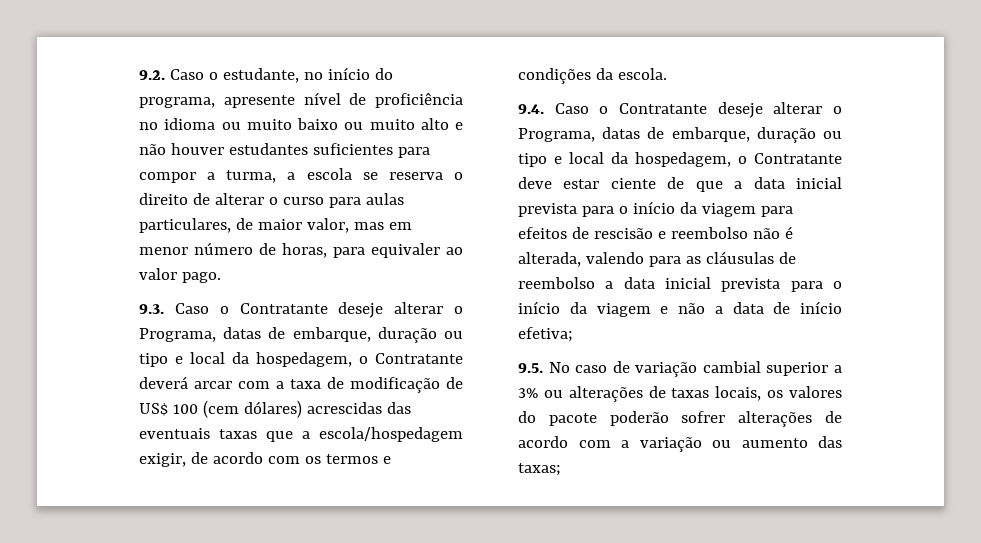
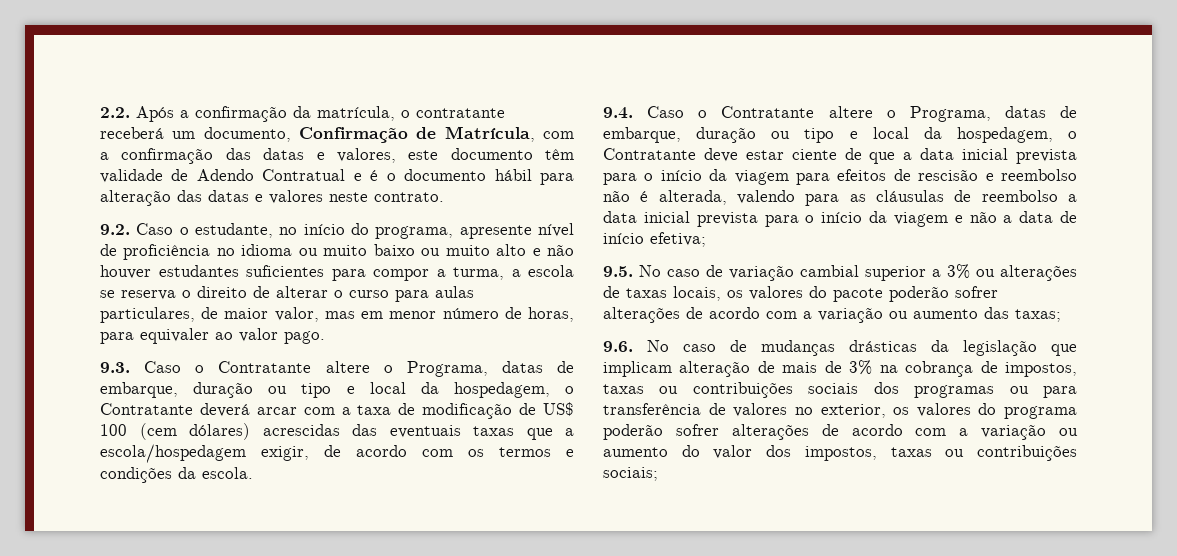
+ 2.2. Após a confirmação da matrícula, o contratante receberá um documento, Confirmação de Matrícula, com a confirmação das datas e valores, este documento têm validade de Adendo Contratual e é o documento hábil para alteração das datas e valores neste contrato.
- 9.3. Caso o Contratante deseje alterar o Programa, datas de embarque, duração ou tipo e local da hospedagem, o Contratante deverá arcar com a taxa de modificação de US$ 100 (cem dólares) acrescidas das eventuais taxas que a escola/hospedagem exigir, de acordo com os termos e condições da escola.
+ 9.3. Caso o Contratante altere o Programa, datas de embarque, duração ou tipo e local da hospedagem, o Contratante deverá arcar com a taxa de modificação de US$ 100 (cem dólares) acrescidas das eventuais taxas que a escola/hospedagem exigir, de acordo com os termos e condições da escola.
- 9.4. Caso o Contratante deseje alterar o Programa, datas de embarque, duração ou tipo e local da hospedagem, o Contratante deve estar ciente de que a data inicial prevista para o início da viagem para efeitos de rescisão e reembolso não é alterada, valendo para as cláusulas de reembolso a data inicial prevista para o início da viagem e não a data de início efetiva;
+ 9.4. Caso o Contratante altere o Programa, datas de embarque, duração ou tipo e local da hospedagem, o Contratante deve estar ciente de que a data inicial prevista para o início da viagem para efeitos de rescisão e reembolso não é alterada, valendo para as cláusulas de reembolso a data inicial prevista para o início da viagem e não a data de início efetiva;
+ 9.6. No caso de mudanças drásticas da legislação que implicam alteração de mais de 3% na cobrança de impostos, taxas ou contribuições sociais dos programas ou para transferência de valores no exterior, os valores do programa poderão sofrer alterações de acordo com a variação ou aumento do valor dos impostos, taxas ou contribuições sociais;

